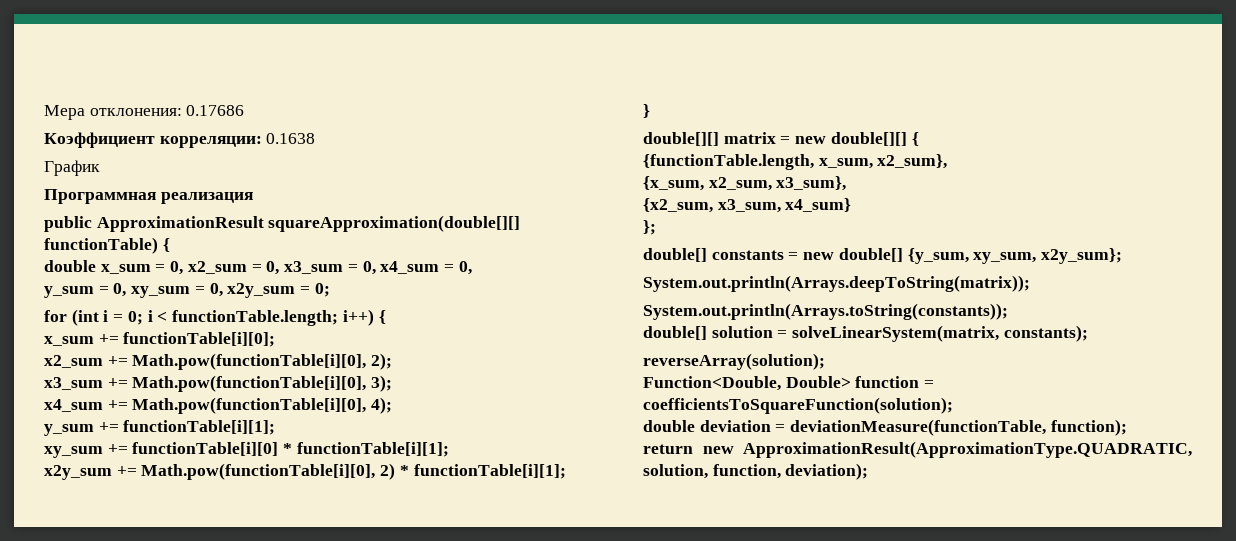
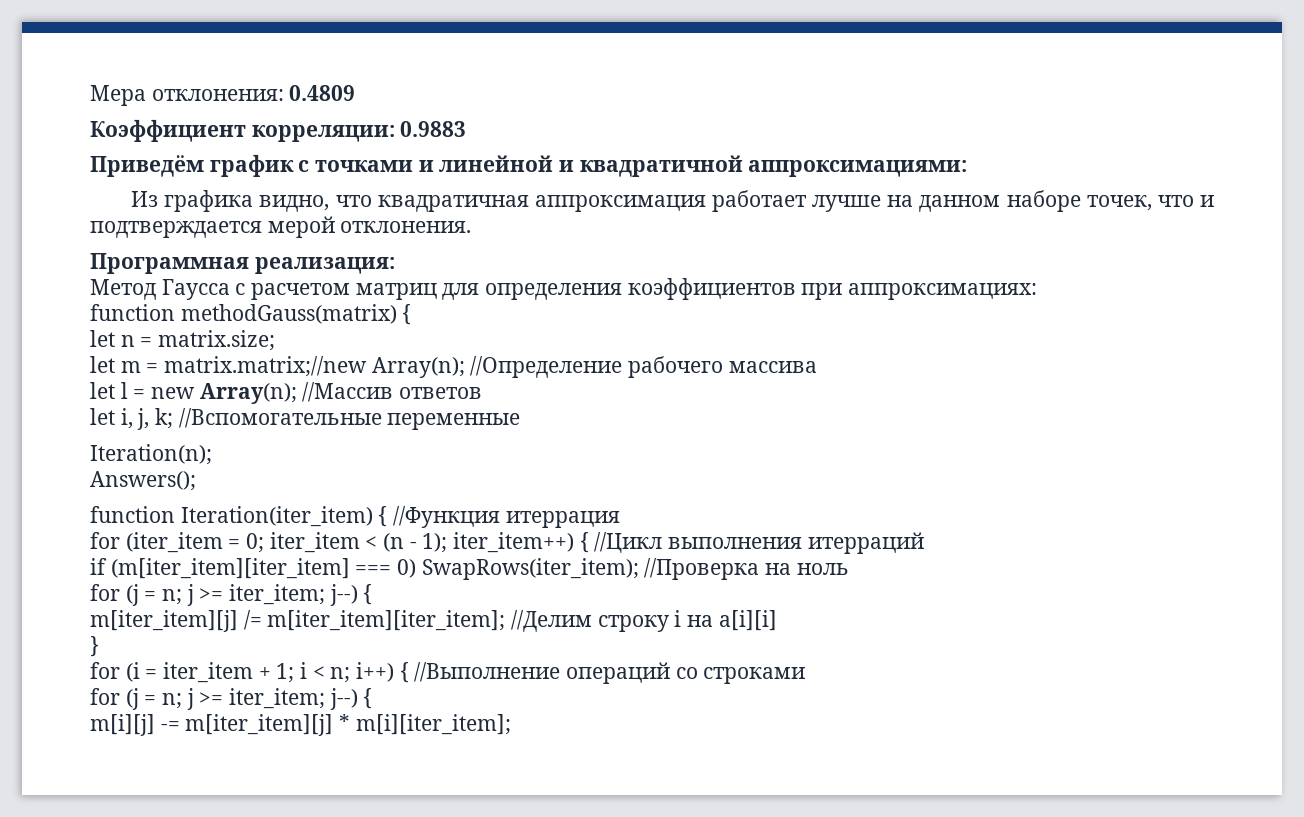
- Мера отклонения: 0.17686
+ Мера отклонения: 0.4809
- Коэффициент корреляции: 0.1638
- График
- Программная реализация
- public ApproximationResult squareApproximation(double[][] functionTable) {
- double x_sum = 0, x2_sum = 0, x3_sum = 0, x4_sum = 0,
- y_sum = 0, xy_sum = 0, x2y_sum = 0;
- for (int i = 0; i < functionTable.length; i++) {
- x_sum += functionTable[i][0];
- x2_sum += Math.pow(functionTable[i][0], 2);
- x3_sum += Math.pow(functionTable[i][0], 3);
- x4_sum += Math.pow(functionTable[i][0], 4);
- y_sum += functionTable[i][1];
- xy_sum += functionTable[i][0] * functionTable[i][1];
- x2y_sum += Math.pow(functionTable[i][0], 2) * functionTable[i][1];
+ Коэффициент корреляции: 0.9883
+ Приведём график с точками и линейной и квадратичной аппроксимациями:
+ Из графика видно, что квадратичная аппроксимация работает лучше на данном наборе точек, что и подтверждается мерой отклонения.
+ Программная реализация:
+ Метод Гаусса с расчетом матриц для определения коэффициентов при аппроксимациях:
+ function methodGauss(matrix) {
+ let n = matrix.size;
+ let m = matrix.matrix;//new Array(n); //Определение рабочего массива
+ let l = new Array(n); //Массив ответов
+ let i, j, k; //Вспомогательные переменные
+ Iteration(n);
+ Answers();
+ function Iteration(iter_item) { //Функция итеррация
+ for (iter_item = 0; iter_item < (n - 1); iter_item++) { //Цикл выполнения итерраций
+ if (m[iter_item][iter_item] === 0) SwapRows(iter_item); //Проверка на ноль
+ for (j = n; j >= iter_item; j--) {
+ m[iter_item][j] /= m[iter_item][iter_item]; //Делим строку i на а[i][i]
  }
- double[][] matrix = new double[][] {
- {functionTable.length, x_sum, x2_sum},
- {x_sum, x2_sum, x3_sum},
- {x2_sum, x3_sum, x4_sum}
- };
- double[] constants = new double[] {y_sum, xy_sum, x2y_sum};
- System.out.println(Arrays.deepToString(matrix));
- System.out.println(Arrays.toString(constants));
- double[] solution = solveLinearSystem(matrix, constants);
- reverseArray(solution);
- Function<Double, Double> function = coefficientsToSquareFunction(solution);
- double deviation = deviationMeasure(functionTable, function);
- return new ApproximationResult(ApproximationType.QUADRATIC, solution, function, deviation);
+ for (i = iter_item + 1; i < n; i++) { //Выполнение операций со строками
+ for (j = n; j >= iter_item; j--) {
+ m[i][j] -= m[iter_item][j] * m[i][iter_item];

